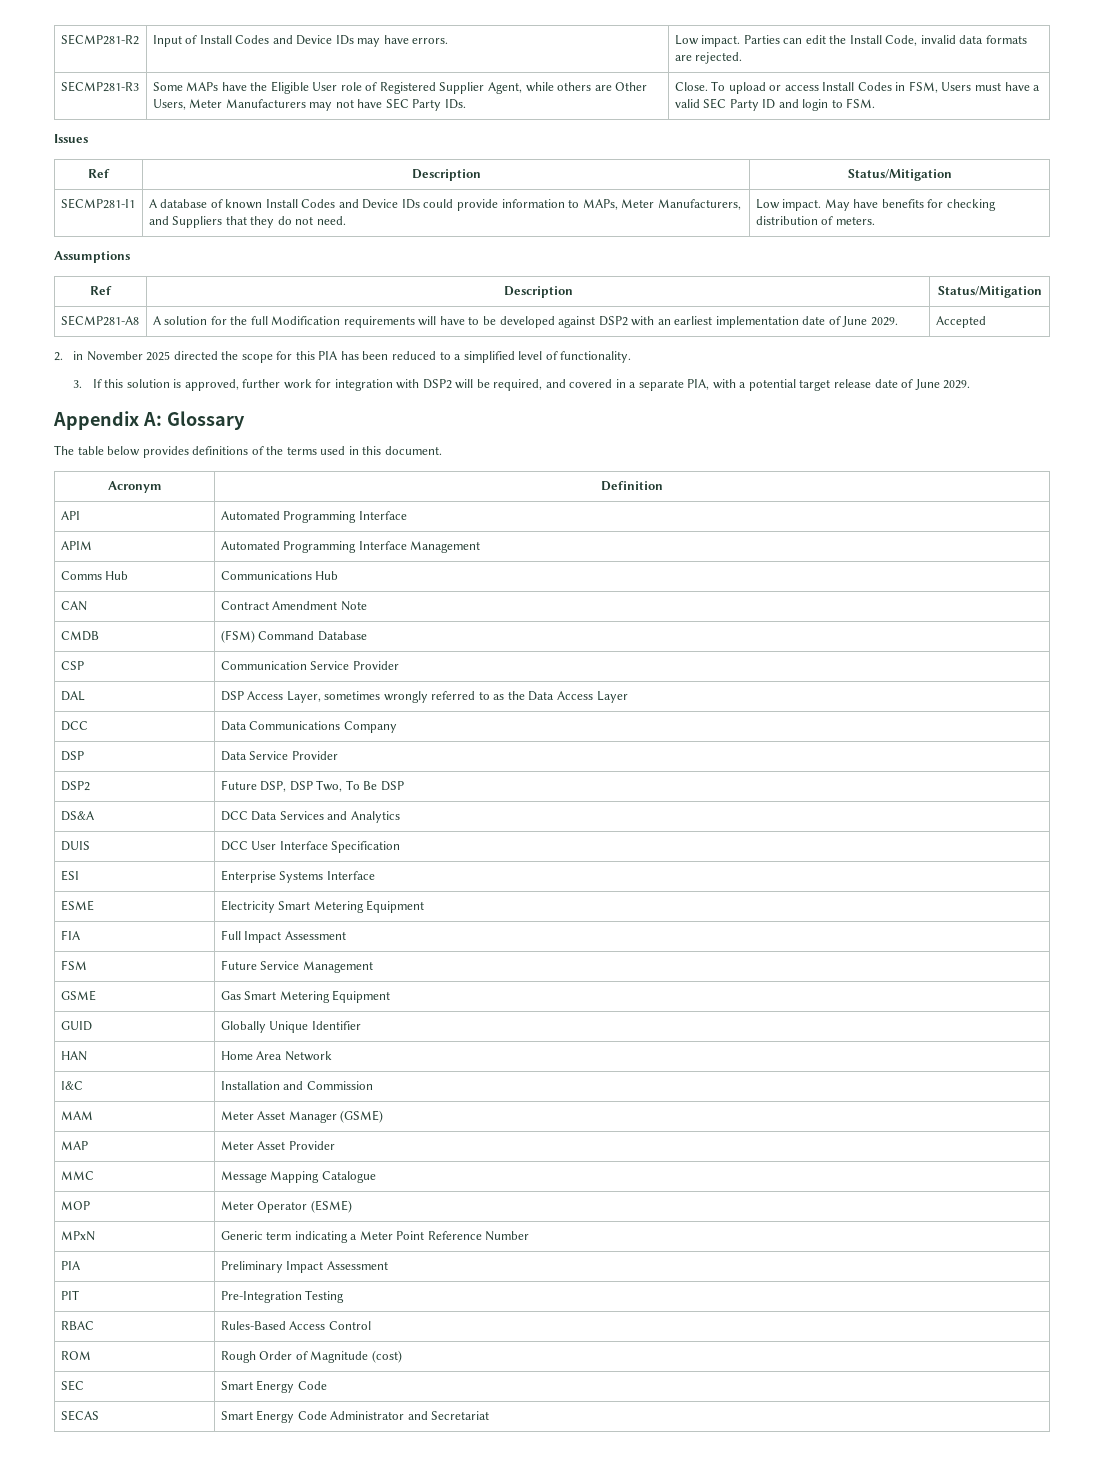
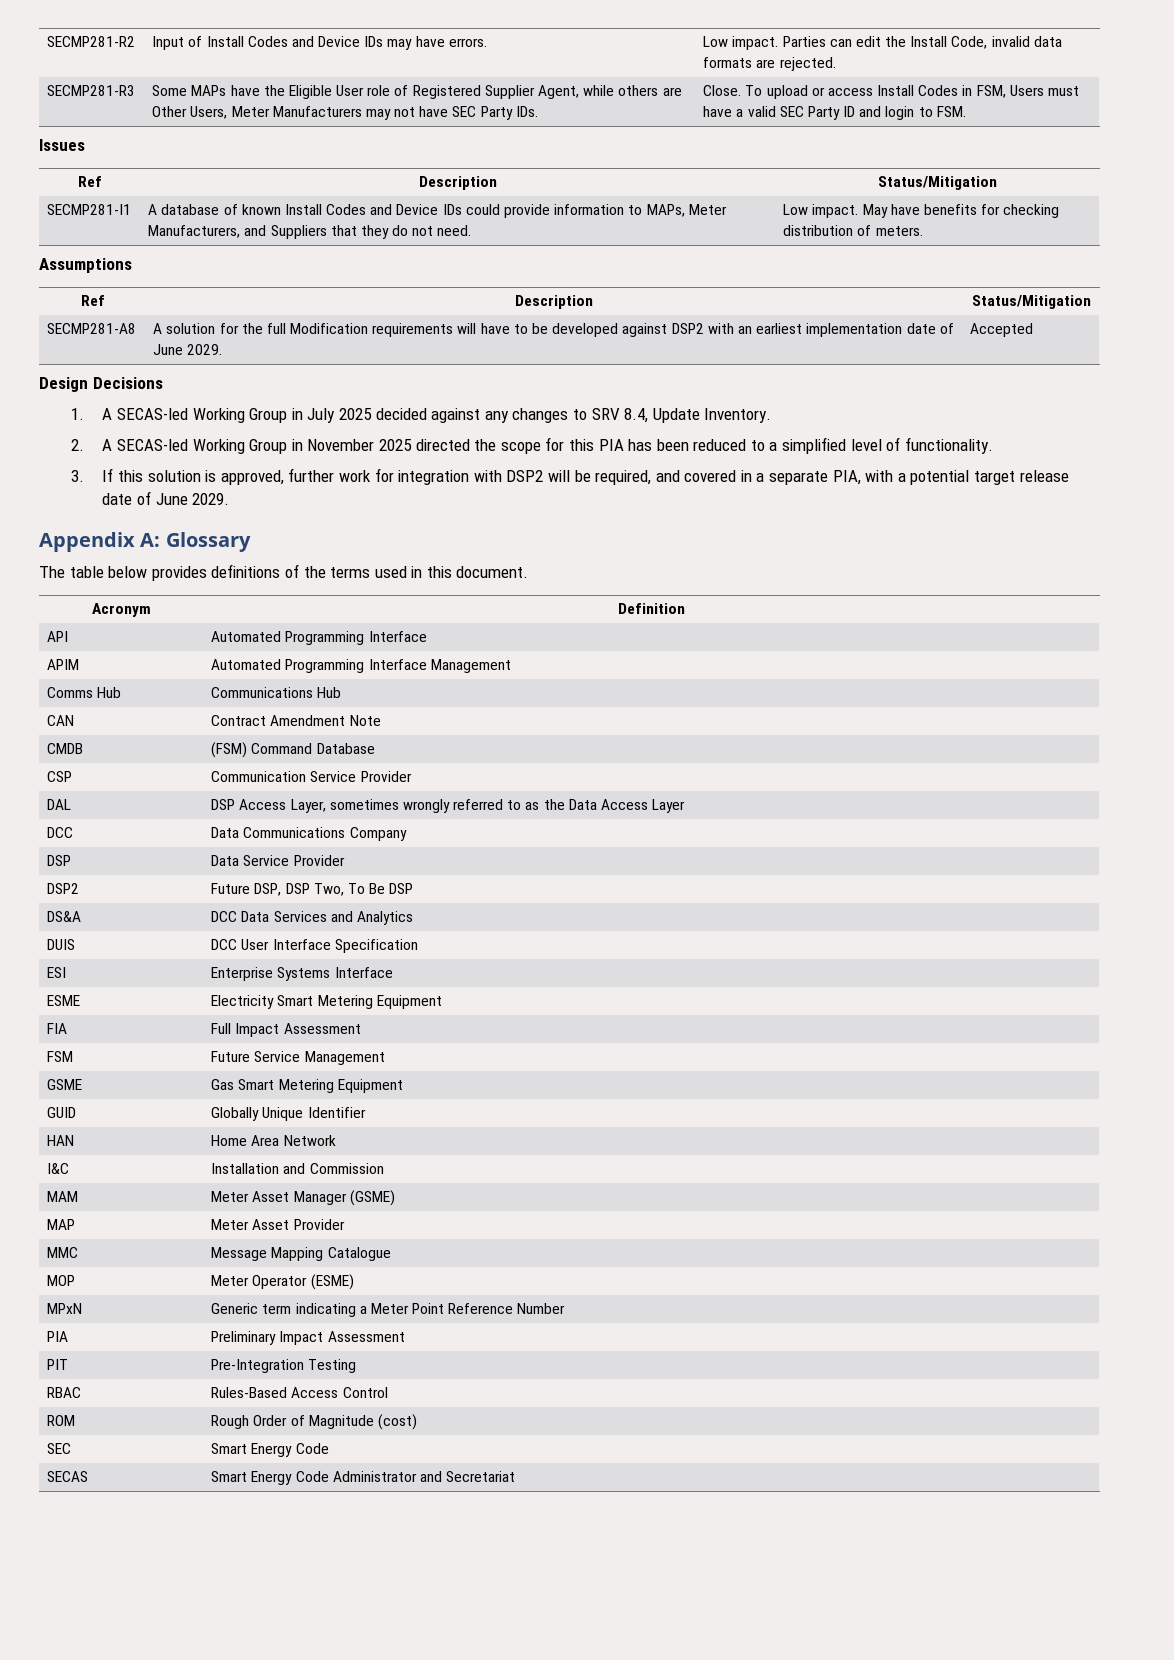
- 2. in November 2025 directed the scope for this PIA has been reduced to a simplified level of functionality.
+ Design Decisions
+ 1. A SECAS-led Working Group in July 2025 decided against any changes to SRV 8.4, Update Inventory.
+ 2. A SECAS-led Working Group in November 2025 directed the scope for this PIA has been reduced to a simplified level of functionality.

